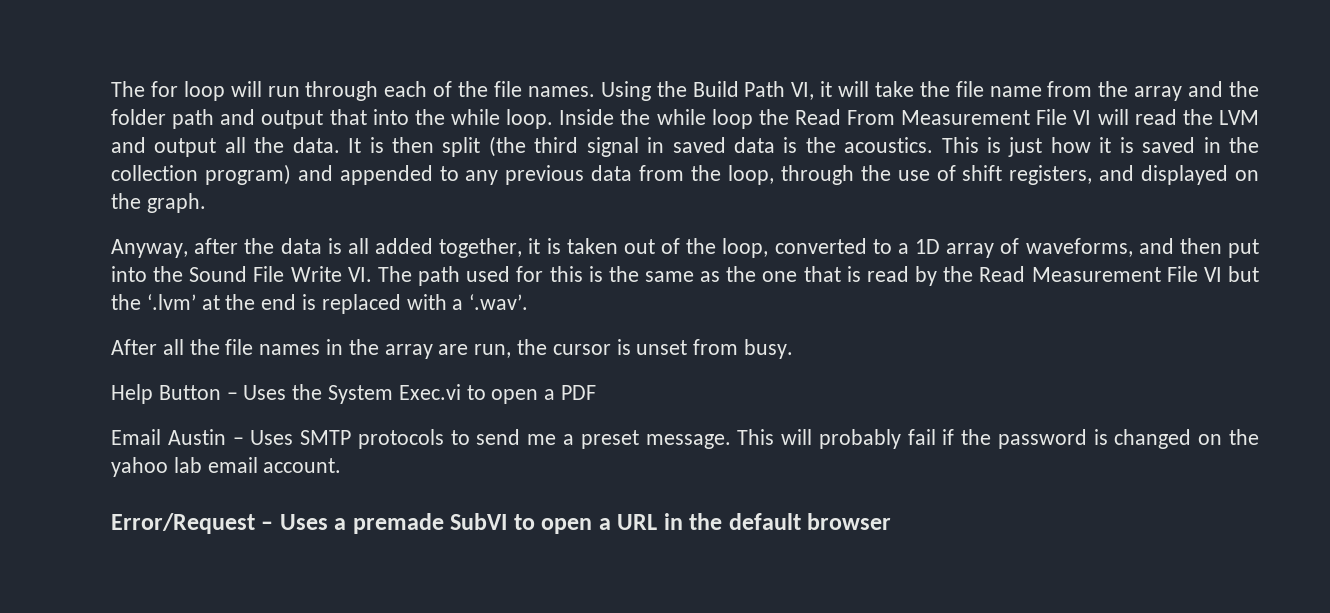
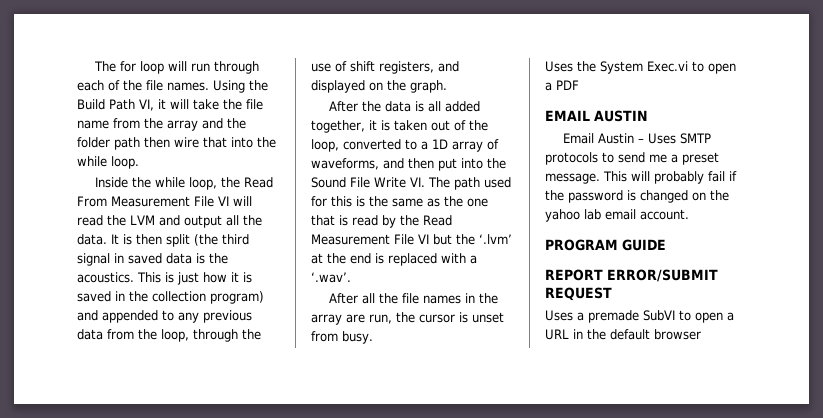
- Using the Build Path VI, it will take the file name from the array and the folder path and output that into the while loop. Inside the while loop the Read From Measurement File VI will read the LVM and output all the data.
+ Using the Build Path VI, it will take the file name from the array and the folder path then wire that into the while loop.
+ Inside the while loop, the Read From Measurement File VI will read the LVM and output all the data.
- Anyway, after the data is all added together, it is taken out of the loop, converted to a 1D array of waveforms, and then put into the Sound File Write VI. The path used for this is the same as the one that is read by the Read Measurement File VI but the ‘.lvm’ at the end is replaced with a ‘.wav’.
+ After the data is all added together, it is taken out of the loop, converted to a 1D array of waveforms, and then put into the Sound File Write VI. The path used for this is the same as the one that is read by the Read Measurement File VI but the ‘.lvm’ at the end is replaced with a ‘.wav’.
- Help Button – Uses the System Exec.vi to open a PDF
+ Uses the System Exec.vi to open a PDF
+ EMAIL AUSTIN
- Error/Request – Uses a premade SubVI to open a URL in the default browser
+ PROGRAM GUIDE
+ REPORT ERROR/SUBMIT REQUEST
+ Uses a premade SubVI to open a URL in the default browser

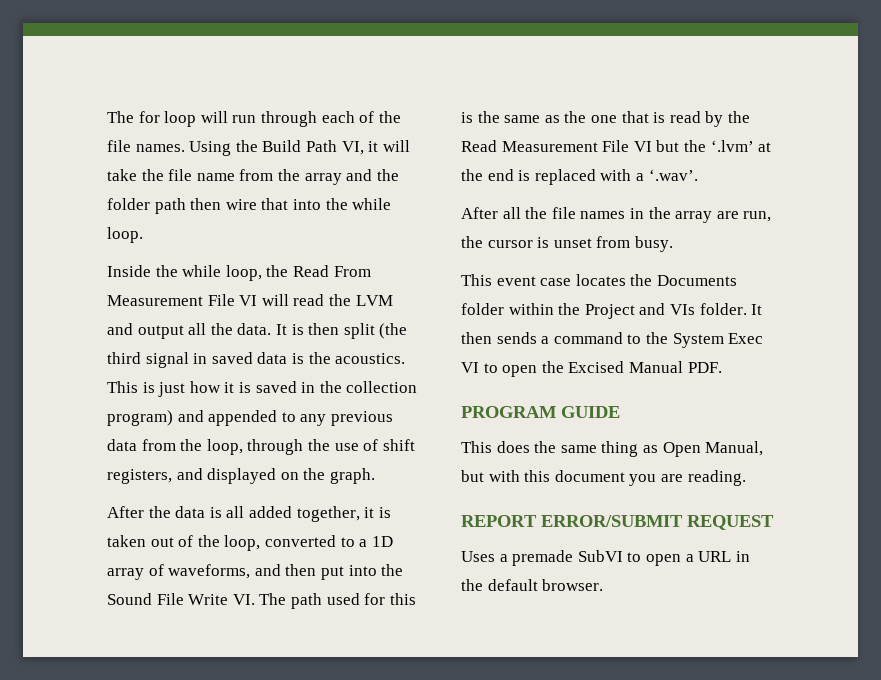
- Uses the System Exec.vi to open a PDF
- EMAIL AUSTIN
- Email Austin – Uses SMTP protocols to send me a preset message. This will probably fail if the password is changed on the yahoo lab email account.
+ This event case locates the Documents folder within the Project and VIs folder. It then sends a command to the System Exec VI to open the Excised Manual PDF.
  PROGRAM GUIDE
+ This does the same thing as Open Manual, but with this document you are reading.
- Uses a premade SubVI to open a URL in the default browser
+ Uses a premade SubVI to open a URL in the default browser.

